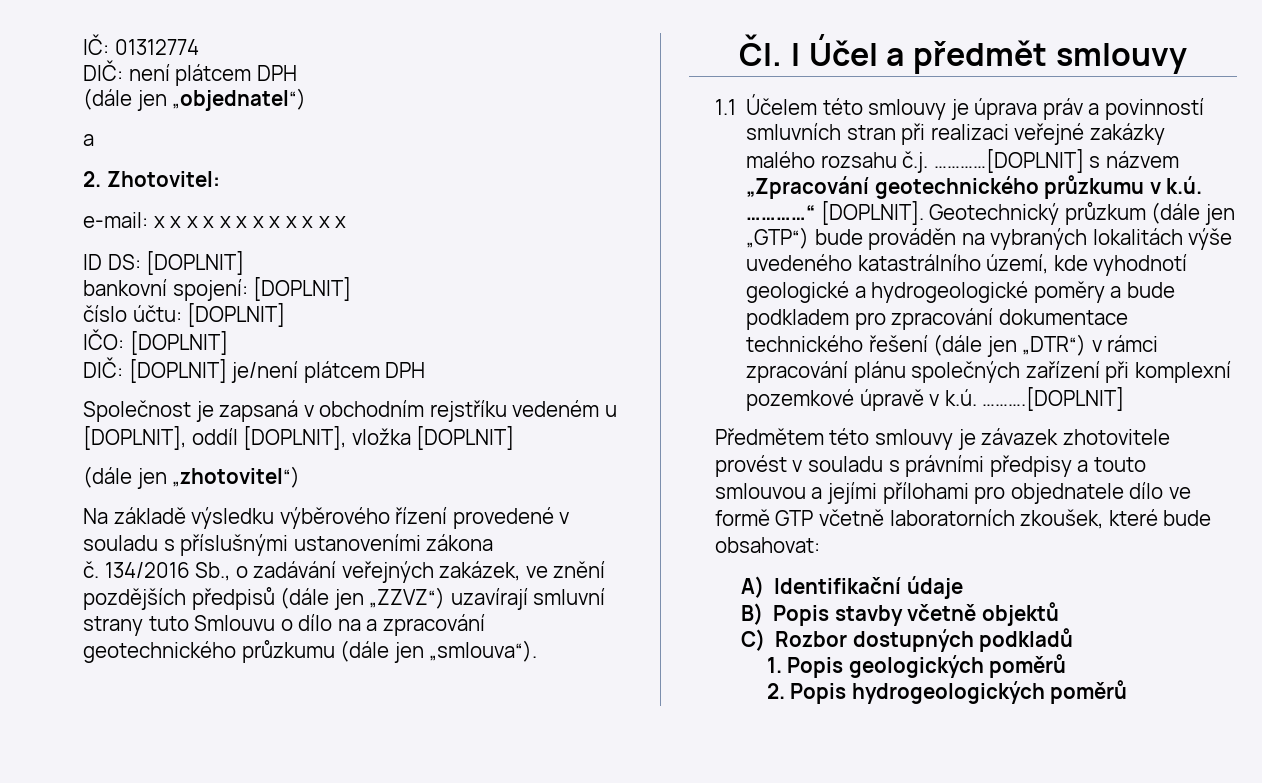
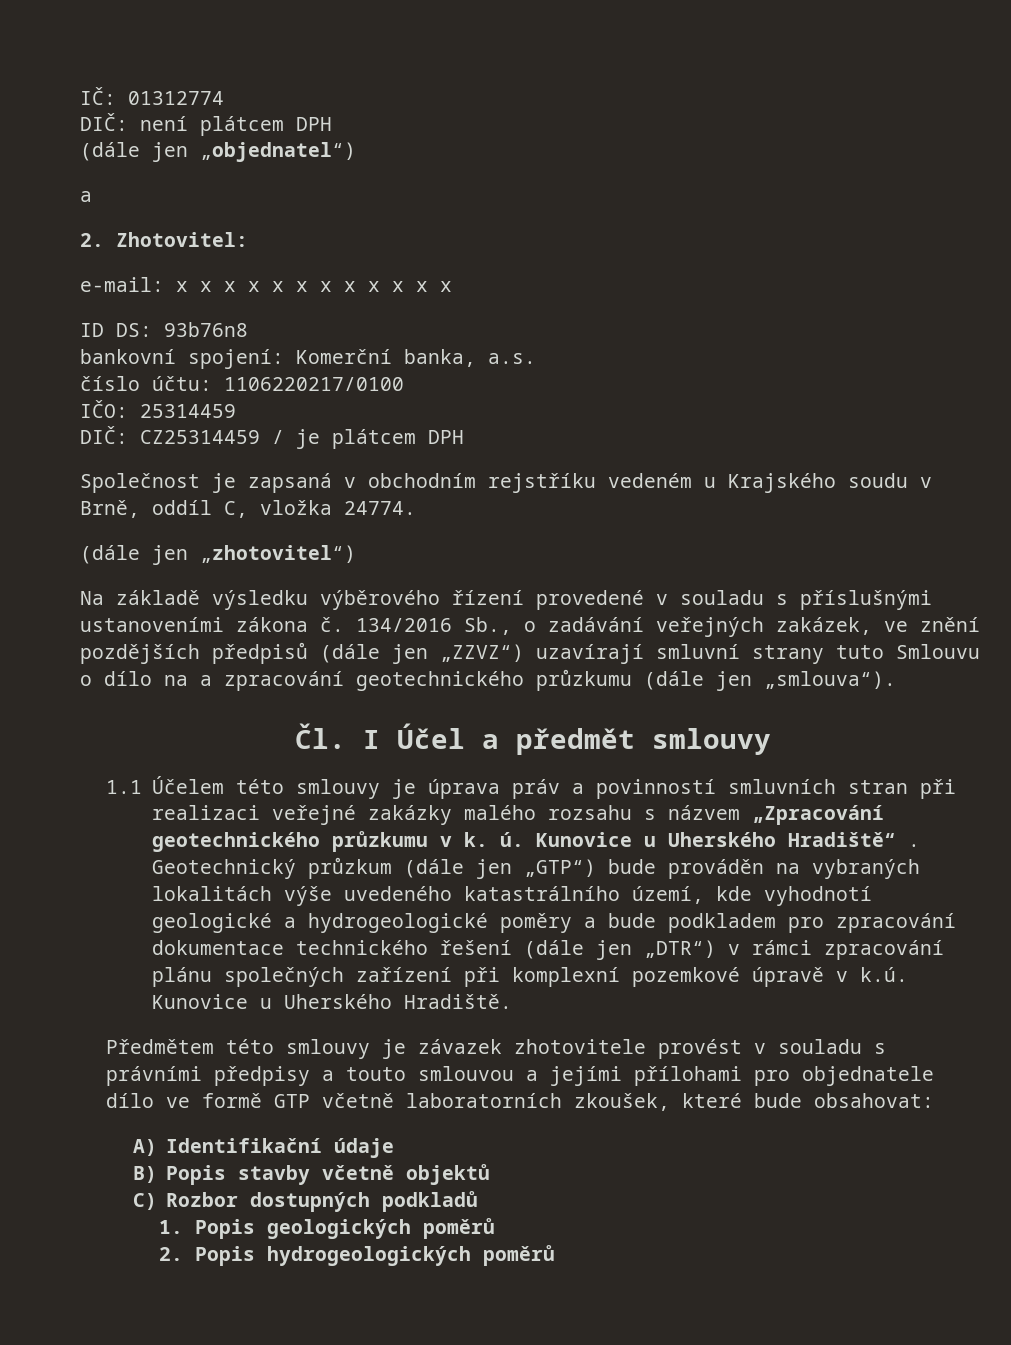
- ID DS: [DOPLNIT]
+ ID DS: 93b76n8
- bankovní spojení: [DOPLNIT]
+ bankovní spojení: Komerční banka, a.s.
- číslo účtu: [DOPLNIT]
+ číslo účtu: 1106220217/0100
- IČO: [DOPLNIT]
- DIČ: [DOPLNIT] je/není plátcem DPH
+ IČO: 25314459
+ DIČ: CZ25314459 / je plátcem DPH
- Společnost je zapsaná v obchodním rejstříku vedeném u [DOPLNIT], oddíl [DOPLNIT], vložka [DOPLNIT]
+ Společnost je zapsaná v obchodním rejstříku vedeném u Krajského soudu v Brně, oddíl C, vložka 24774.
- Na základě výsledku výběrového řízení provedené v souladu s příslušnými ustanoveními zákona
- č.
+ Na základě výsledku výběrového řízení provedené v souladu s příslušnými ustanoveními zákona č.
- 1.1 Účelem této smlouvy je úprava práv a povinností smluvních stran při realizaci veřejné zakázky malého rozsahu č.j. …………[DOPLNIT] s názvem „Zpracování geotechnického průzkumu v k.ú. …………“ [DOPLNIT].
+ 1.1 Účelem této smlouvy je úprava práv a povinností smluvních stran při realizaci veřejné zakázky malého rozsahu s názvem „Zpracování geotechnického průzkumu v k. ú. Kunovice u Uherského Hradiště“ .
- Geotechnický průzkum (dále jen „GTP“) bude prováděn na vybraných lokalitách výše uvedeného katastrálního území, kde vyhodnotí geologické a hydrogeologické poměry a bude podkladem pro zpracování dokumentace technického řešení (dále jen „DTR“) v rámci zpracování plánu společných zařízení při komplexní pozemkové úpravě v k.ú. ……….[DOPLNIT]
+ Geotechnický průzkum (dále jen „GTP“) bude prováděn na vybraných lokalitách výše uvedeného katastrálního území, kde vyhodnotí geologické a hydrogeologické poměry a bude podkladem pro zpracování dokumentace technického řešení (dále jen „DTR“) v rámci zpracování plánu společných zařízení při komplexní pozemkové úpravě v k.ú. Kunovice u Uherského Hradiště.

